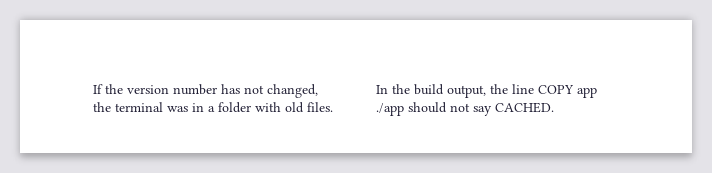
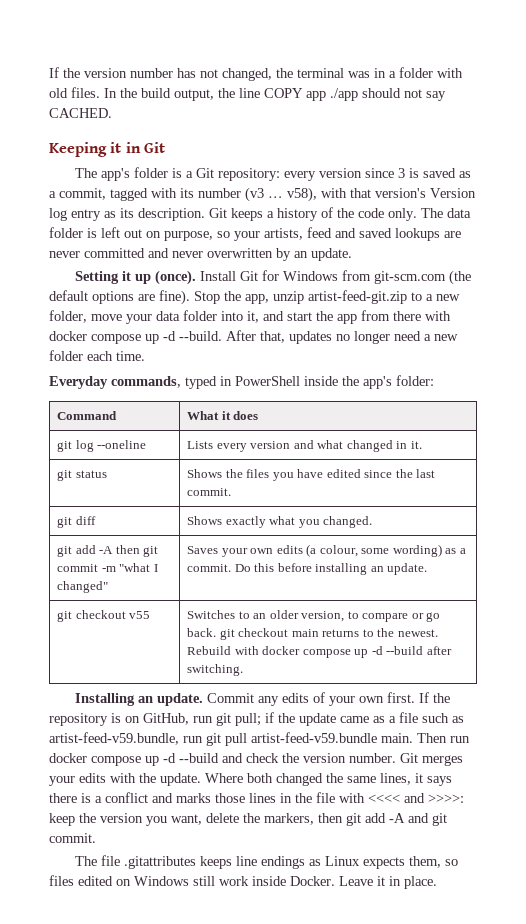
+ Keeping it in Git
+ The app's folder is a Git repository: every version since 3 is saved as a commit, tagged with its number (v3 … v58), with that version's Version log entry as its description. Git keeps a history of the code only. The data folder is left out on purpose, so your artists, feed and saved lookups are never committed and never overwritten by an update.
+ Setting it up (once). Install Git for Windows from git-scm.com (the default options are fine). Stop the app, unzip artist-feed-git.zip to a new folder, move your data folder into it, and start the app from there with docker compose up -d --build. After that, updates no longer need a new folder each time.
+ Everyday commands, typed in PowerShell inside the app's folder:
+ Command | What it does
+ git log --oneline | Lists every version and what changed in it.
+ git status | Shows the files you have edited since the last commit.
+ git diff | Shows exactly what you changed.
+ git add -A then git commit -m "what I changed" | Saves your own edits (a colour, some wording) as a commit. Do this before installing an update.
+ git checkout v55 | Switches to an older version, to compare or go back. git checkout main returns to the newest. Rebuild with docker compose up -d --build after switching.
+ Installing an update. Commit any edits of your own first. If the repository is on GitHub, run git pull; if the update came as a file such as artist-feed-v59.bundle, run git pull artist-feed-v59.bundle main. Then run docker compose up -d --build and check the version number. Git merges your edits with the update. Where both changed the same lines, it says there is a conflict and marks those lines in the file with <<<< and >>>>: keep the version you want, delete the markers, then git add -A and git commit.
+ The file .gitattributes keeps line endings as Linux expects them, so files edited on Windows still work inside Docker. Leave it in place.

